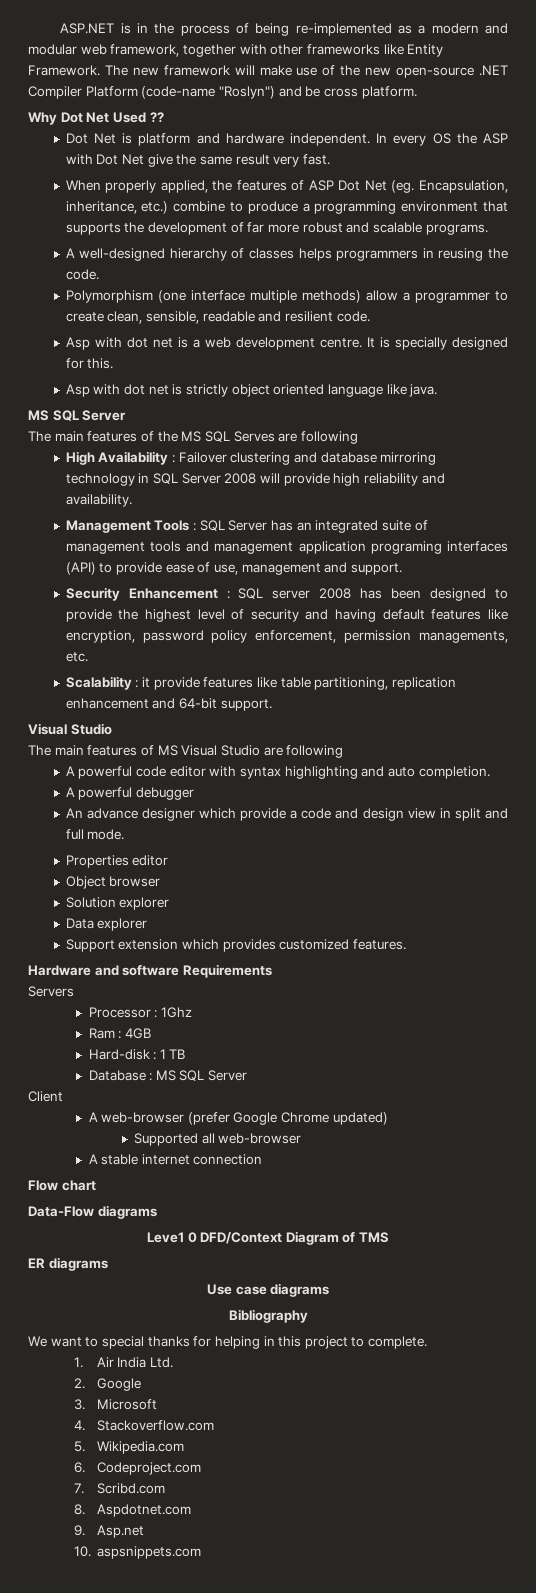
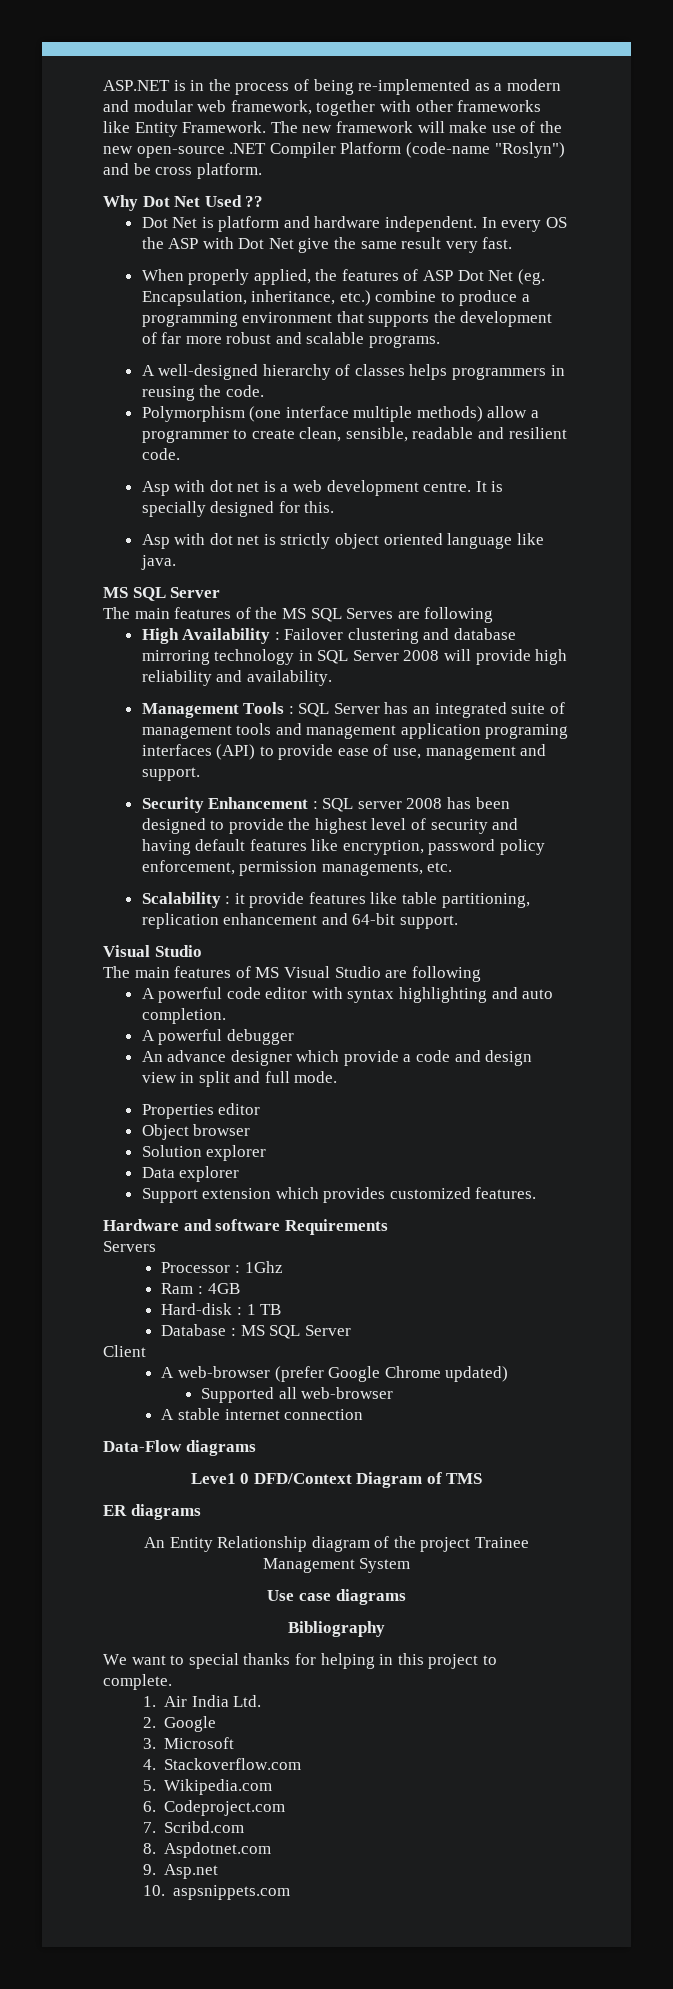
- Flow chart
+ An Entity Relationship diagram of the project Trainee Management System

